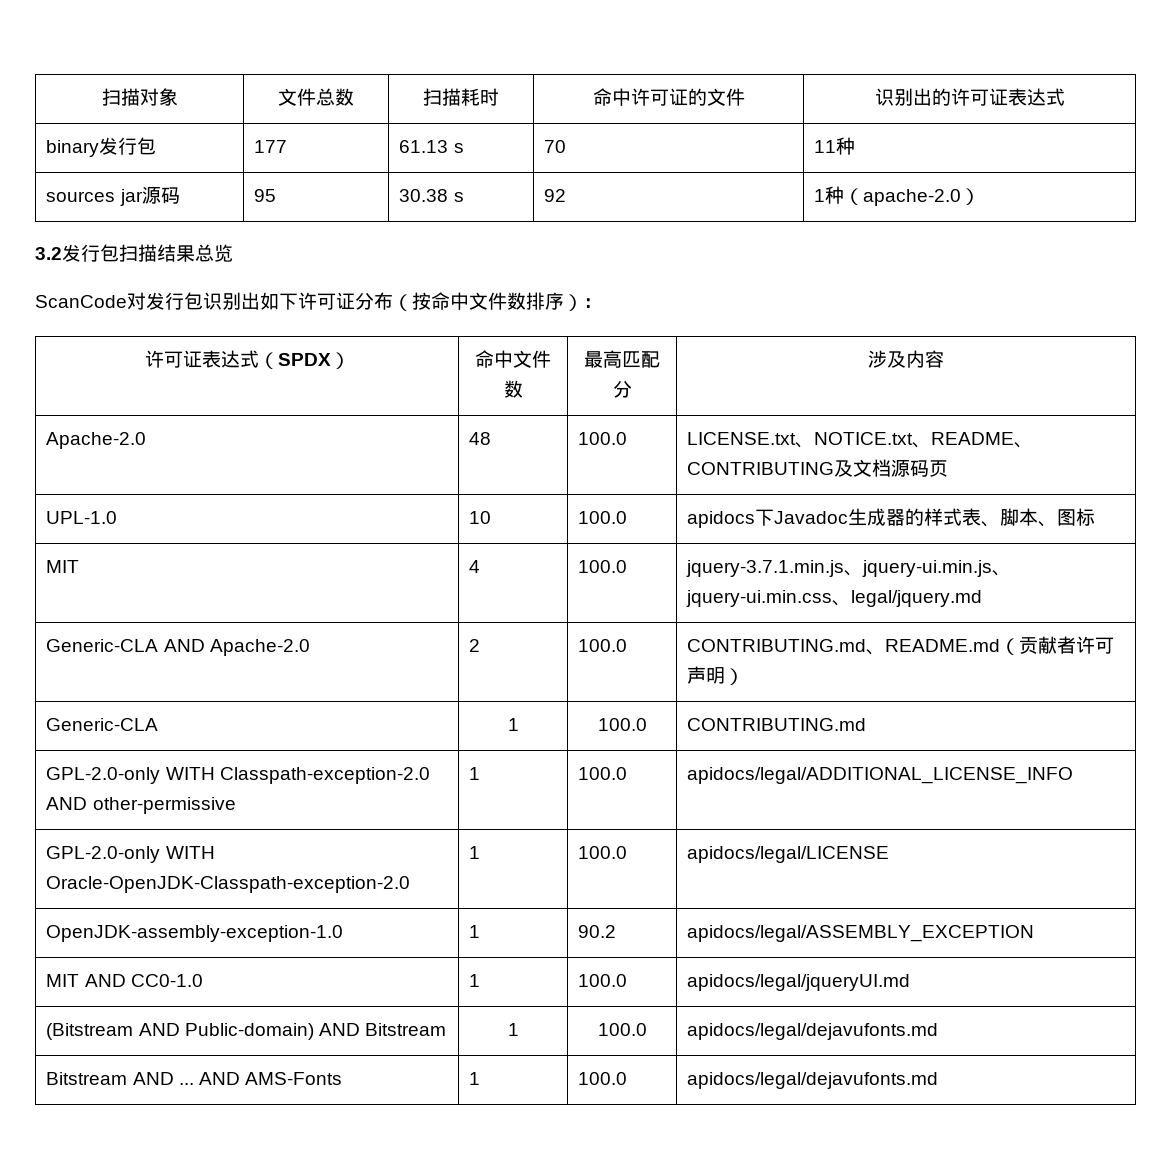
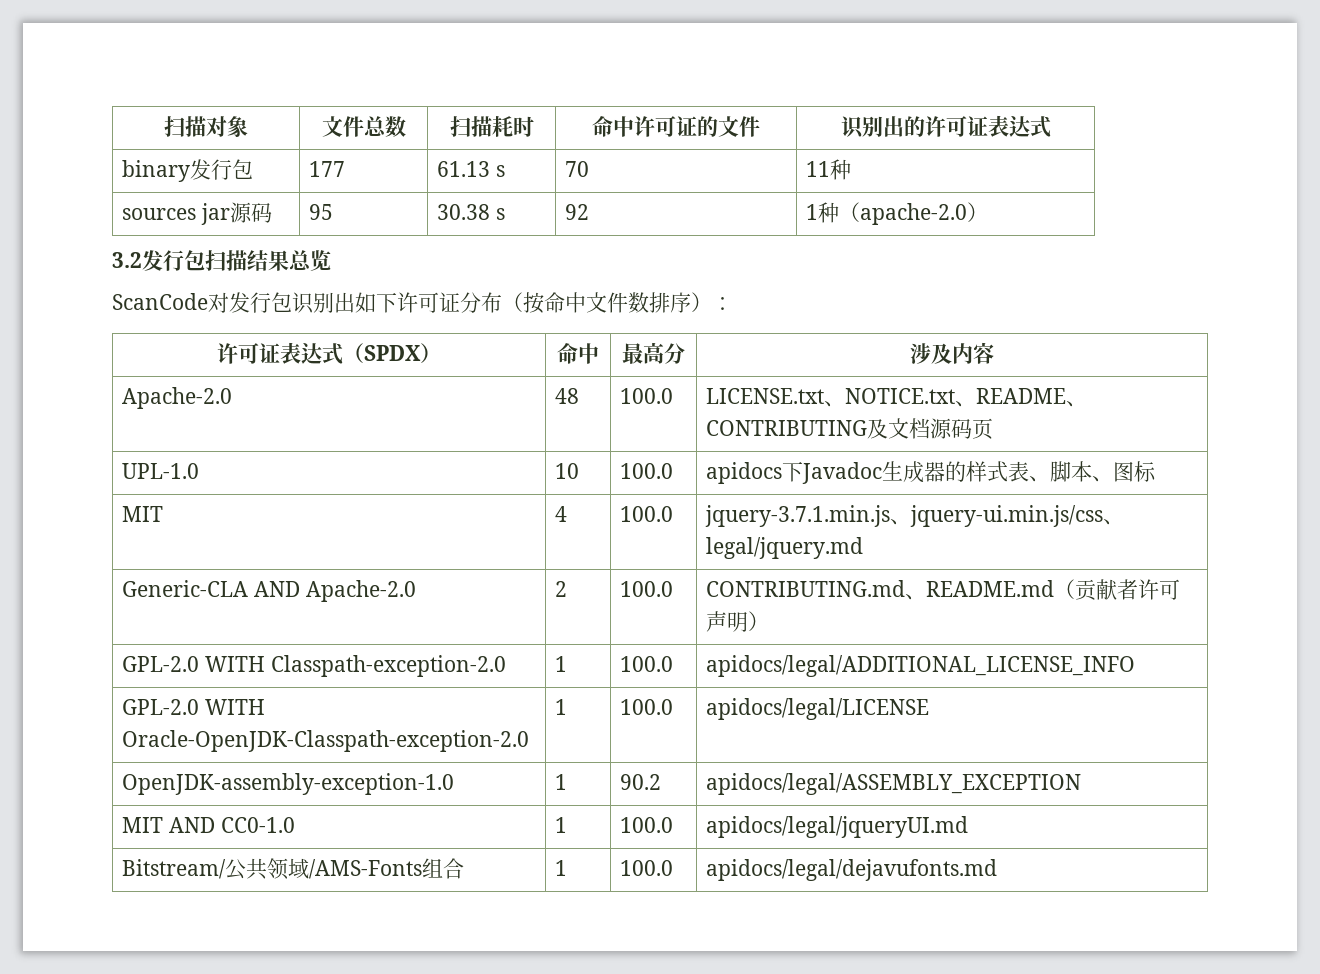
- 许可证表达式（SPDX） | 命中文件数 | 最高匹配分 | 涉及内容
+ 许可证表达式（SPDX） | 命中 | 最高分 | 涉及内容
- MIT | 4 | 100.0 | jquery-3.7.1.min.js、jquery-ui.min.js、jquery-ui.min.css、legal/jquery.md
+ MIT | 4 | 100.0 | jquery-3.7.1.min.js、jquery-ui.min.js/css、legal/jquery.md
- Generic-CLA | 1 | 100.0 | CONTRIBUTING.md
- GPL-2.0-only WITH Classpath-exception-2.0 AND other-permissive | 1 | 100.0 | apidocs/legal/ADDITIONAL_LICENSE_INFO
+ GPL-2.0 WITH Classpath-exception-2.0 | 1 | 100.0 | apidocs/legal/ADDITIONAL_LICENSE_INFO
- GPL-2.0-only WITH Oracle-OpenJDK-Classpath-exception-2.0 | 1 | 100.0 | apidocs/legal/LICENSE
+ GPL-2.0 WITH Oracle-OpenJDK-Classpath-exception-2.0 | 1 | 100.0 | apidocs/legal/LICENSE
- (Bitstream AND Public-domain) AND Bitstream | 1 | 100.0 | apidocs/legal/dejavufonts.md
- Bitstream AND ... AND AMS-Fonts | 1 | 100.0 | apidocs/legal/dejavufonts.md
+ Bitstream/公共领域/AMS-Fonts组合 | 1 | 100.0 | apidocs/legal/dejavufonts.md

